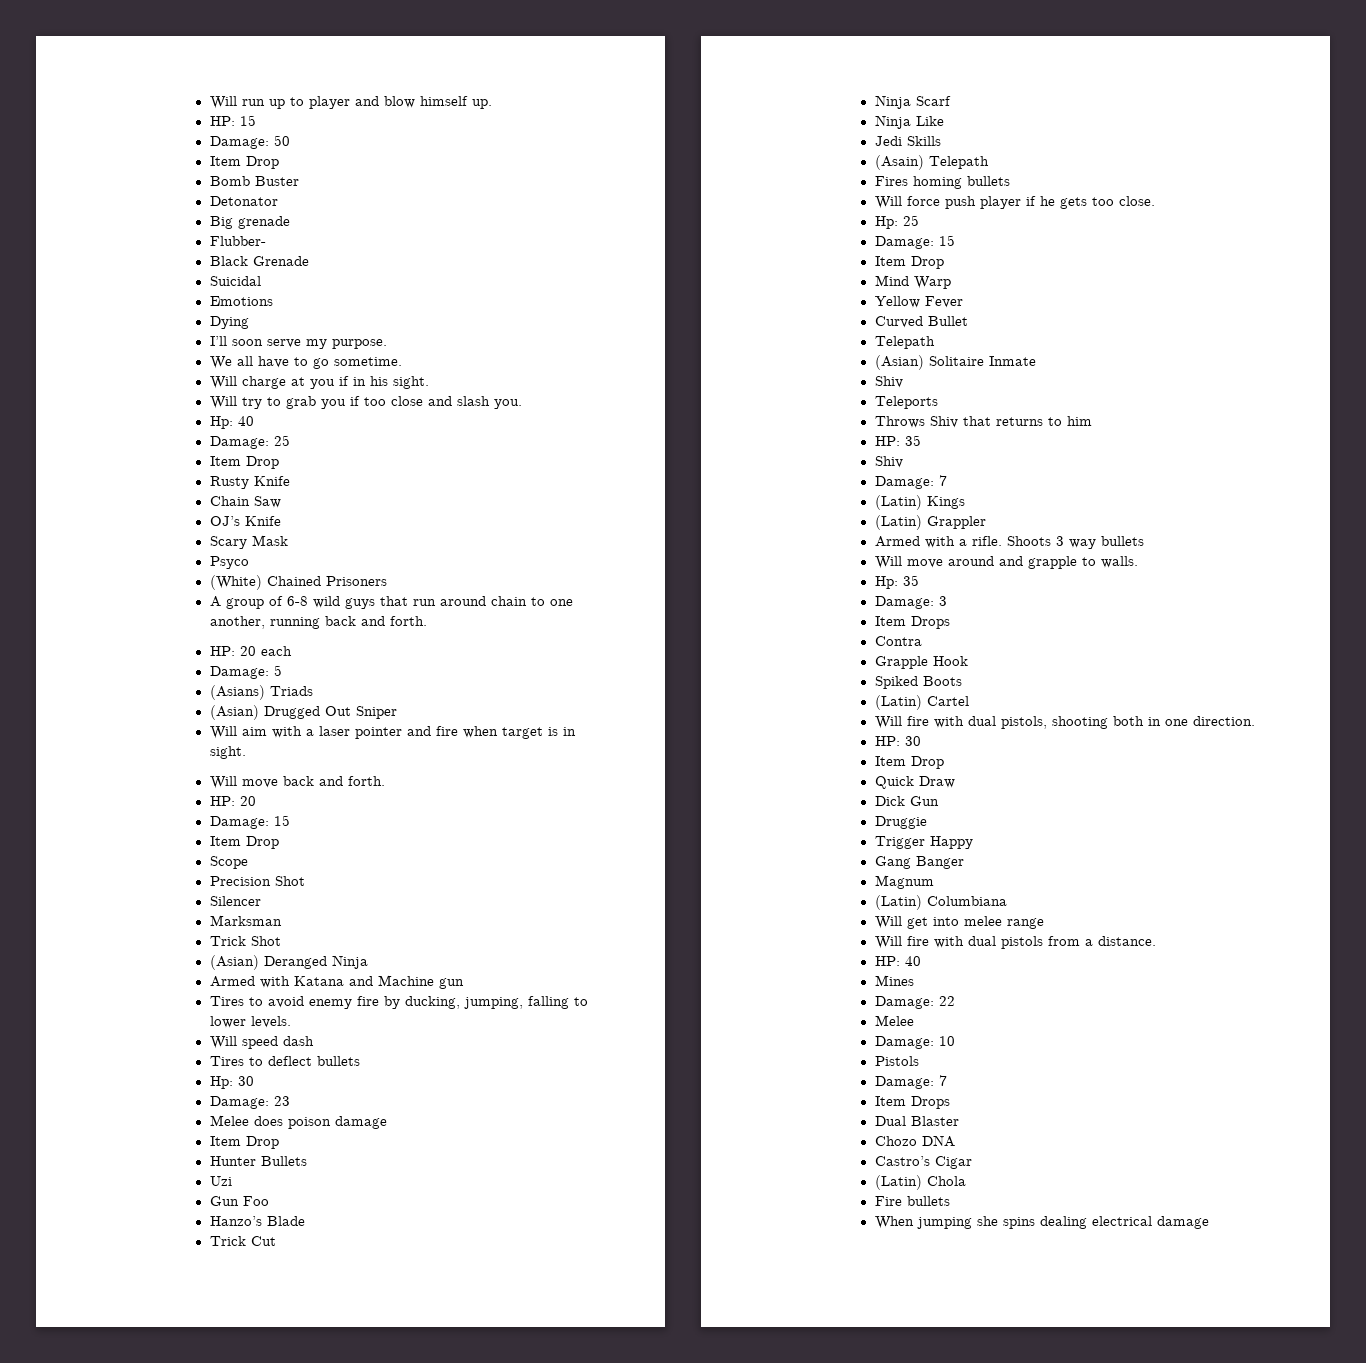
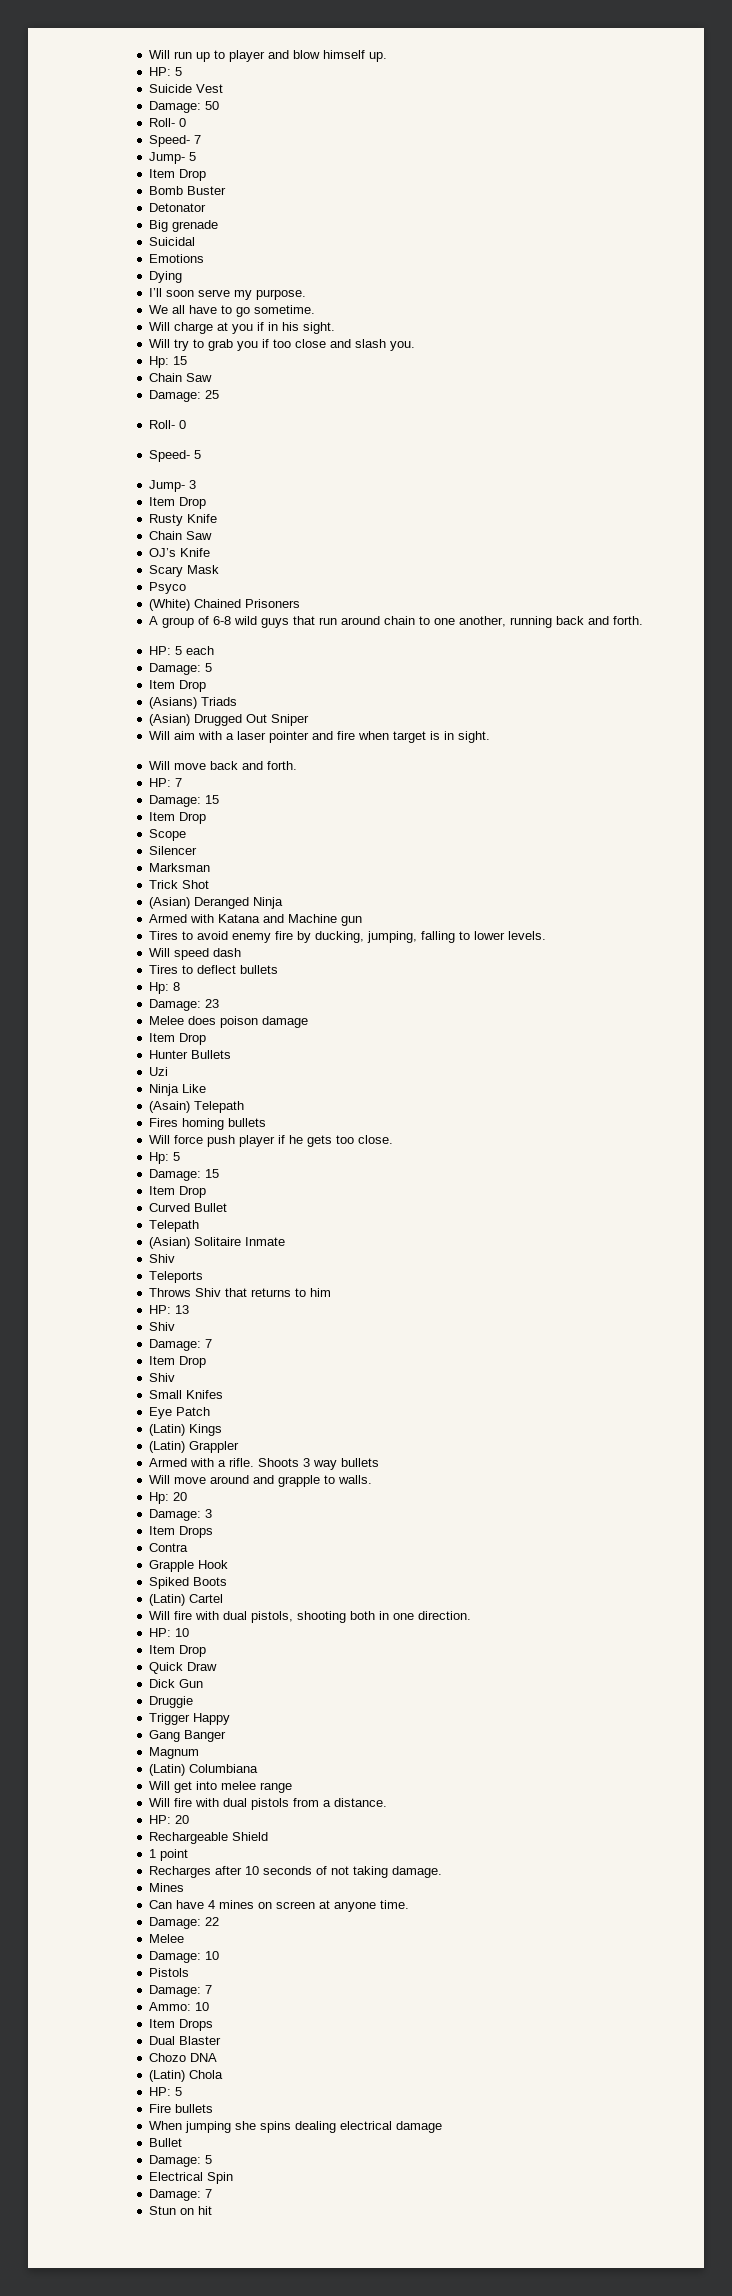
  Will run up to player and blow himself up.
- HP: 15
+ HP: 5
+ Suicide Vest
  Damage: 50
+ Roll- 0
+ Speed- 7
+ Jump- 5
- Flubber-
- Black Grenade
- Hp: 40
+ Hp: 15
+ Chain Saw
  Damage: 25
+ Roll- 0
+ Speed- 5
+ Jump- 3
- HP: 20 each
+ HP: 5 each
  Damage: 5
+ Item Drop
  Will move back and forth.
- HP: 20
+ HP: 7
- Precision Shot
- Hp: 30
+ Hp: 8
- Gun Foo
- Hanzo’s Blade
- Trick Cut
- Ninja Scarf
- Jedi Skills
- Hp: 25
+ Hp: 5
  Damage: 15
  Item Drop
- Mind Warp
- Yellow Fever
- HP: 35
+ HP: 13
  Shiv
  Damage: 7
+ Item Drop
+ Shiv
+ Small Knifes
+ Eye Patch
- Hp: 35
+ Hp: 20
- HP: 30
+ HP: 10
- HP: 40
+ HP: 20
+ Rechargeable Shield
+ 1 point
+ Recharges after 10 seconds of not taking damage.
  Mines
+ Can have 4 mines on screen at anyone time.
+ Ammo: 10
- Castro’s Cigar
  (Latin) Chola
+ HP: 5
  When jumping she spins dealing electrical damage
+ Bullet
+ Damage: 5
+ Electrical Spin
+ Damage: 7
+ Stun on hit

